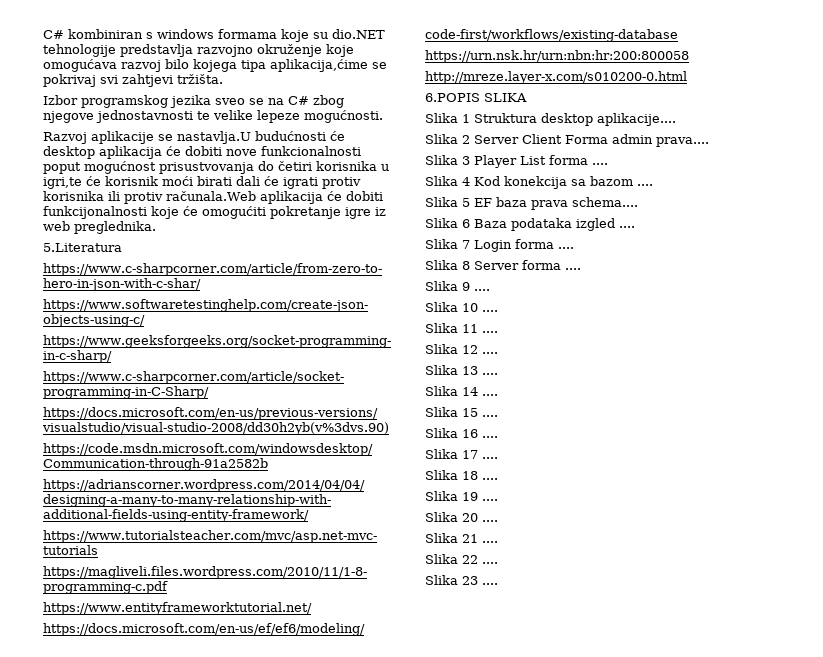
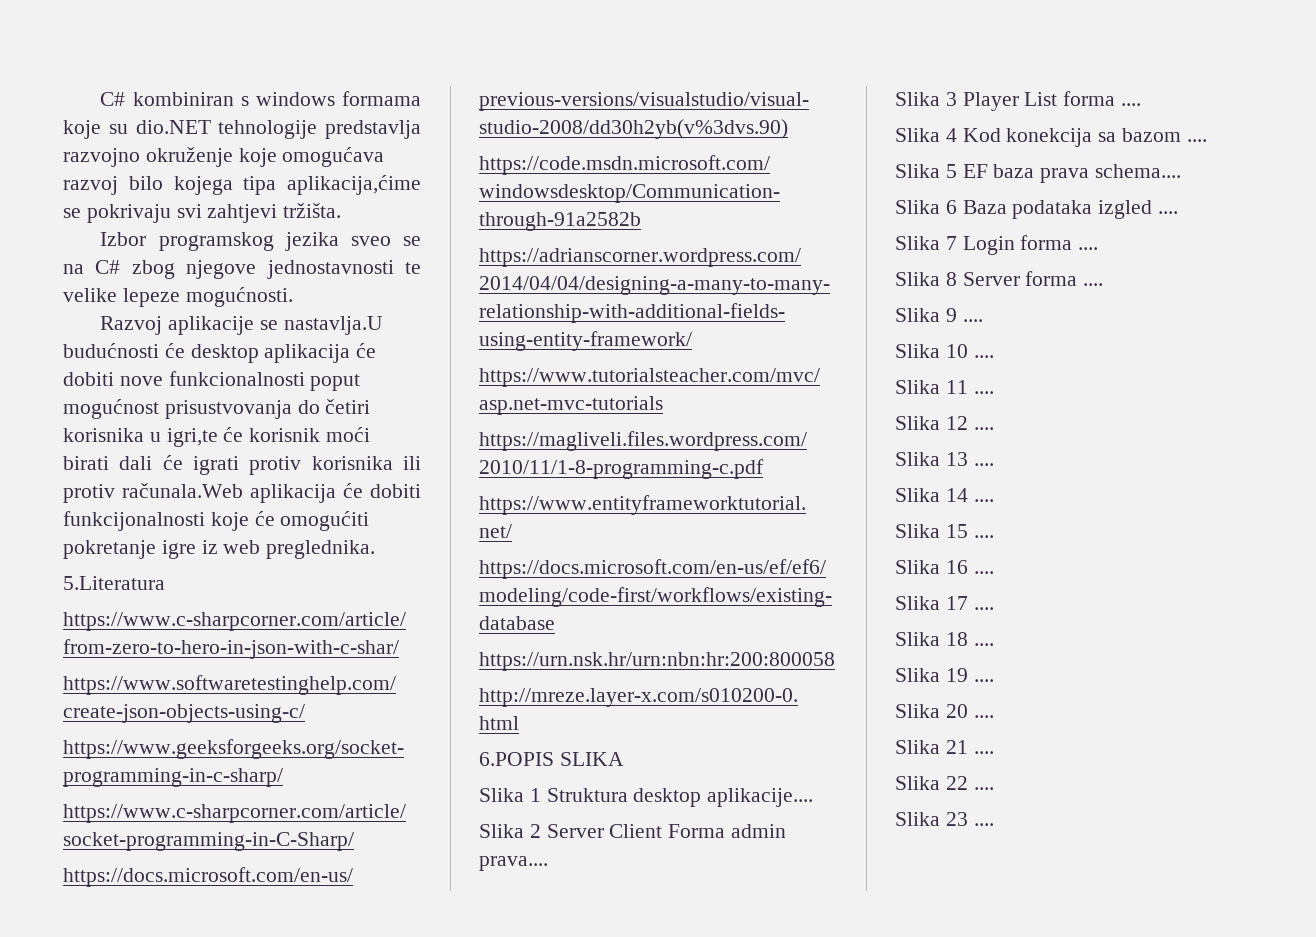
- C# kombiniran s windows formama koje su dio.NET tehnologije predstavlja razvojno okruženje koje omogućava razvoj bilo kojega tipa aplikacija,ćime se pokrivaj svi zahtjevi tržišta.
+ C# kombiniran s windows formama koje su dio.NET tehnologije predstavlja razvojno okruženje koje omogućava razvoj bilo kojega tipa aplikacija,ćime se pokrivaju svi zahtjevi tržišta.

